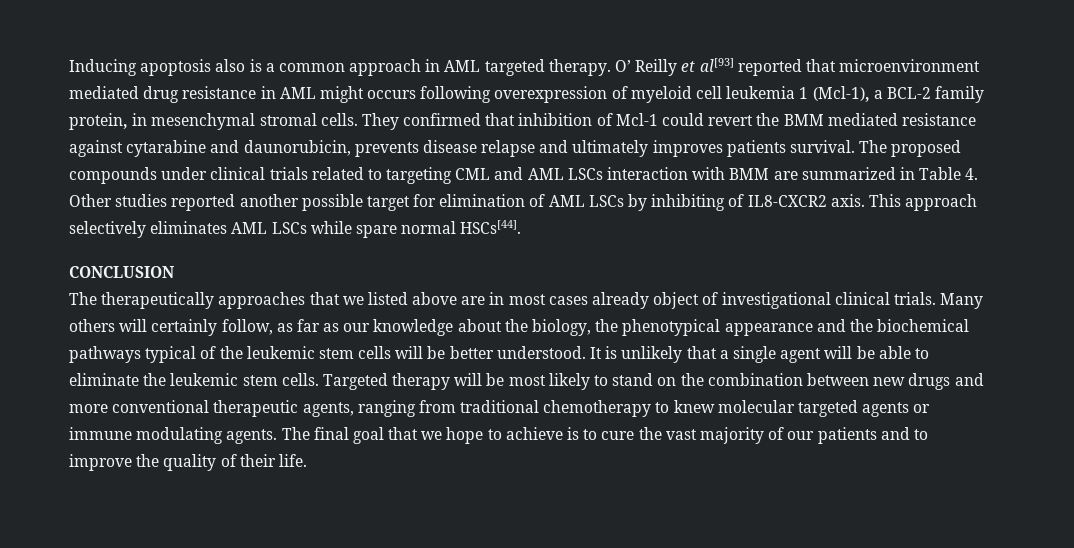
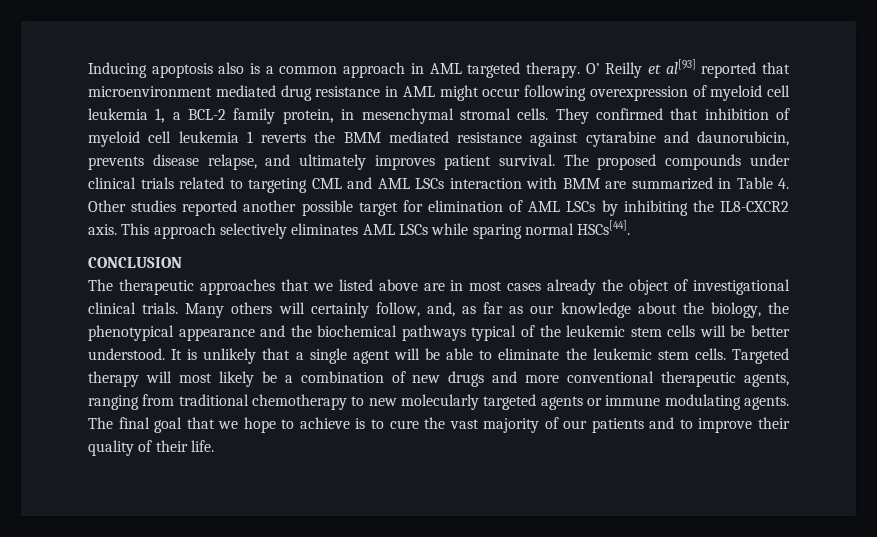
- O’ Reilly et al[93] reported that microenvironment mediated drug resistance in AML might occurs following overexpression of myeloid cell leukemia 1 (Mcl-1), a BCL-2 family protein, in mesenchymal stromal cells.
+ O’ Reilly et al[93] reported that microenvironment mediated drug resistance in AML might occur following overexpression of myeloid cell leukemia 1, a BCL-2 family protein, in mesenchymal stromal cells.
- They confirmed that inhibition of Mcl-1 could revert the BMM mediated resistance against cytarabine and daunorubicin, prevents disease relapse and ultimately improves patients survival.
+ They confirmed that inhibition of myeloid cell leukemia 1 reverts the BMM mediated resistance against cytarabine and daunorubicin, prevents disease relapse, and ultimately improves patient survival.
- The proposed compounds under clinical trials related to targeting CML and AML LSCs interaction with BMM are summarized in Table 4. Other studies reported another possible target for elimination of AML LSCs by inhibiting of IL8-CXCR2 axis.
+ The proposed compounds under clinical trials related to targeting CML and AML LSCs interaction with BMM are summarized in Table 4. Other studies reported another possible target for elimination of AML LSCs by inhibiting the IL8-CXCR2 axis.
- This approach selectively eliminates AML LSCs while spare normal HSCs[44].
+ This approach selectively eliminates AML LSCs while sparing normal HSCs[44].
- The therapeutically approaches that we listed above are in most cases already object of investigational clinical trials.
+ The therapeutic approaches that we listed above are in most cases already the object of investigational clinical trials.
- Many others will certainly follow, as far as our knowledge about the biology, the phenotypical appearance and the biochemical pathways typical of the leukemic stem cells will be better understood.
+ Many others will certainly follow, and, as far as our knowledge about the biology, the phenotypical appearance and the biochemical pathways typical of the leukemic stem cells will be better understood.
- Targeted therapy will be most likely to stand on the combination between new drugs and more conventional therapeutic agents, ranging from traditional chemotherapy to knew molecular targeted agents or immune modulating agents.
+ Targeted therapy will most likely be a combination of new drugs and more conventional therapeutic agents, ranging from traditional chemotherapy to new molecularly targeted agents or immune modulating agents.
- The final goal that we hope to achieve is to cure the vast majority of our patients and to improve the quality of their life.
+ The final goal that we hope to achieve is to cure the vast majority of our patients and to improve their quality of their life.

